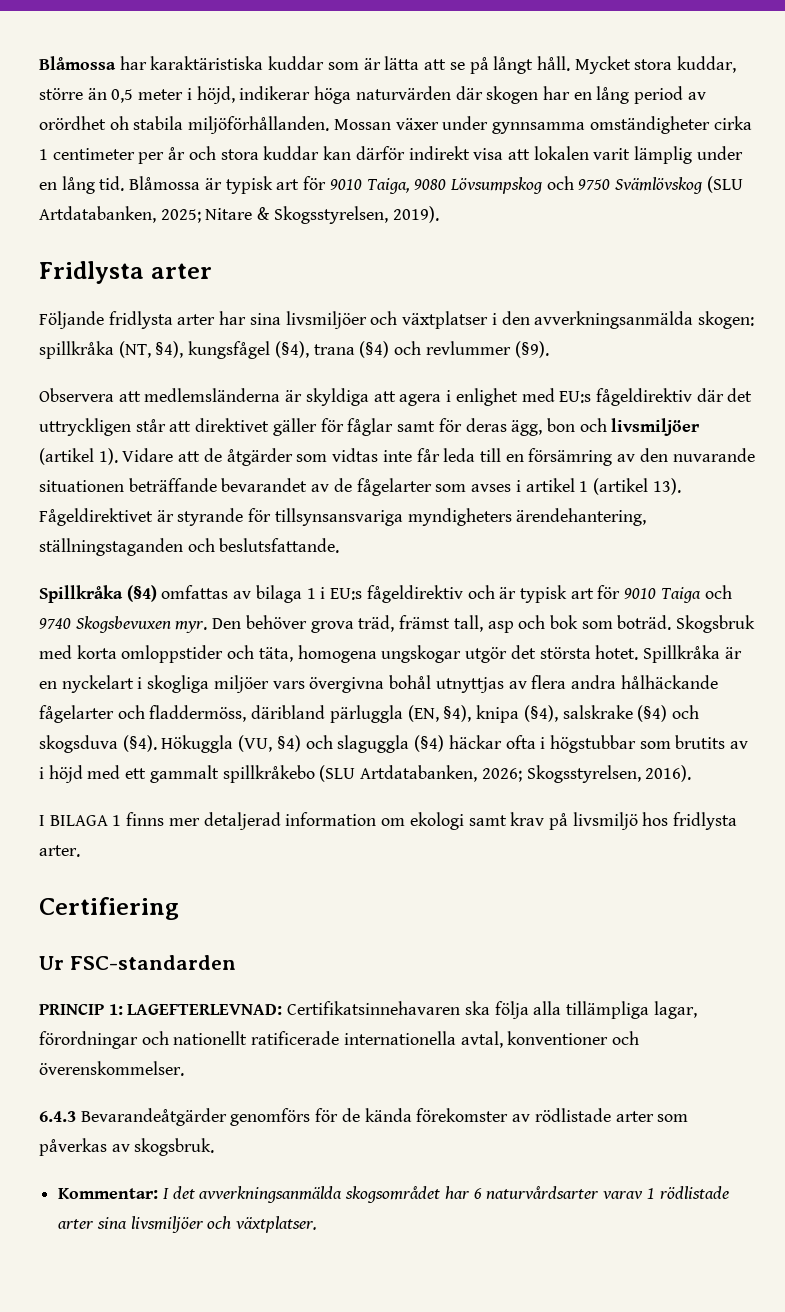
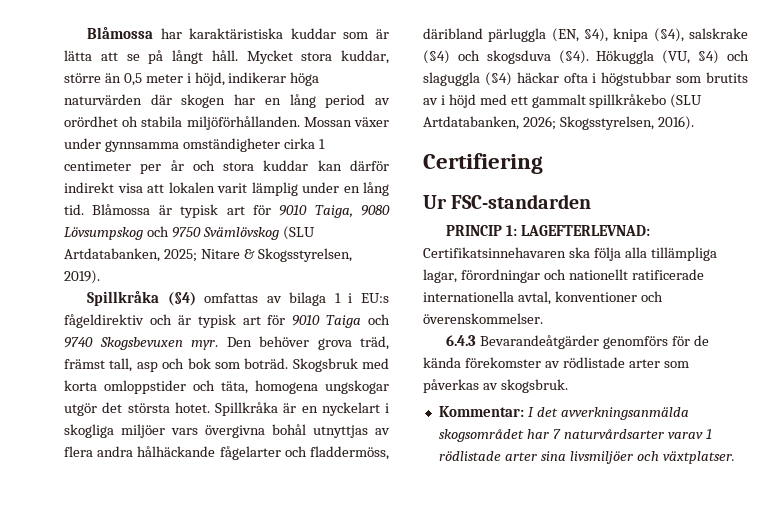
- Fridlysta arter
- Följande fridlysta arter har sina livsmiljöer och växtplatser i den avverkningsanmälda skogen: spillkråka (NT, §4), kungsfågel (§4), trana (§4) och revlummer (§9).
- Observera att medlemsländerna är skyldiga att agera i enlighet med EU:s fågeldirektiv där det uttryckligen står att direktivet gäller för fåglar samt för deras ägg, bon och livsmiljöer (artikel 1). Vidare att de åtgärder som vidtas inte får leda till en försämring av den nuvarande situationen beträffande bevarandet av de fågelarter som avses i artikel 1 (artikel 13). Fågeldirektivet är styrande för tillsynsansvariga myndigheters ärendehantering, ställningstaganden och beslutsfattande.
- I BILAGA 1 finns mer detaljerad information om ekologi samt krav på livsmiljö hos fridlysta arter.
- Kommentar: I det avverkningsanmälda skogsområdet har 6 naturvårdsarter varav 1 rödlistade arter sina livsmiljöer och växtplatser.
+ Kommentar: I det avverkningsanmälda skogsområdet har 7 naturvårdsarter varav 1 rödlistade arter sina livsmiljöer och växtplatser.

